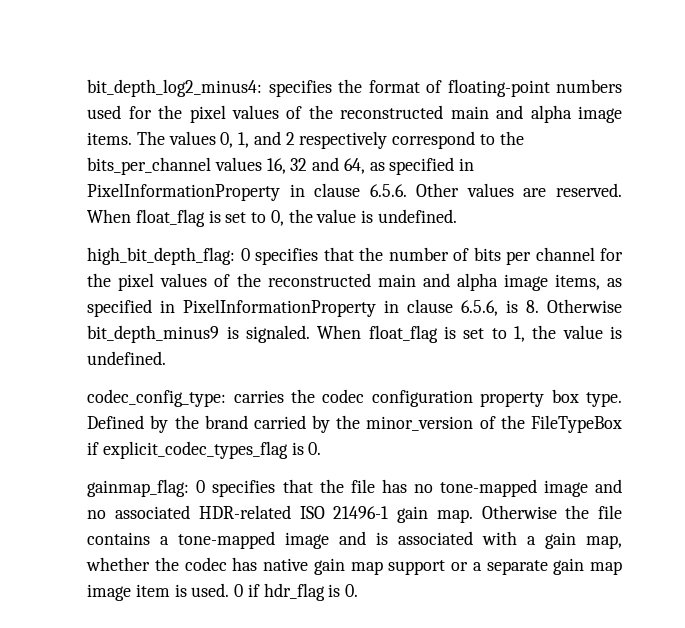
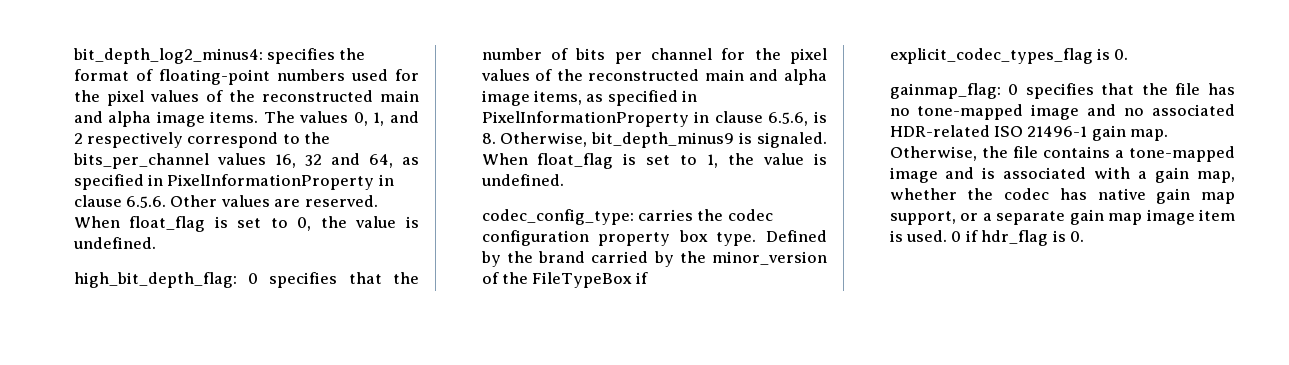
- high_bit_depth_flag: 0 specifies that the number of bits per channel for the pixel values of the reconstructed main and alpha image items, as specified in PixelInformationProperty in clause 6.5.6, is 8. Otherwise bit_depth_minus9 is signaled.
+ high_bit_depth_flag: 0 specifies that the number of bits per channel for the pixel values of the reconstructed main and alpha image items, as specified in PixelInformationProperty in clause 6.5.6, is 8. Otherwise, bit_depth_minus9 is signaled.
- Otherwise the file contains a tone-mapped image and is associated with a gain map, whether the codec has native gain map support or a separate gain map image item is used.
+ Otherwise, the file contains a tone-mapped image and is associated with a gain map, whether the codec has native gain map support, or a separate gain map image item is used.

